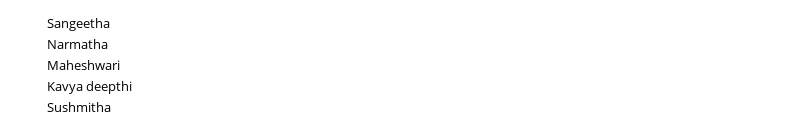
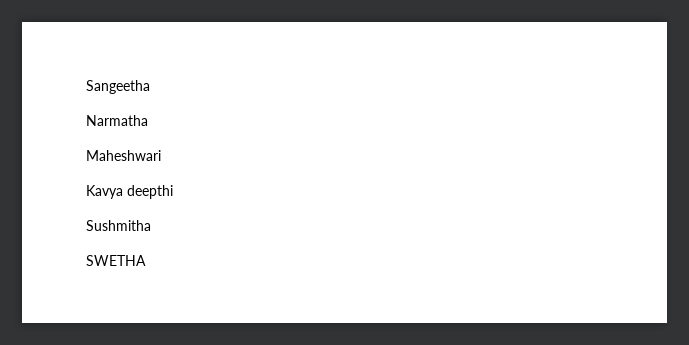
+ SWETHA

